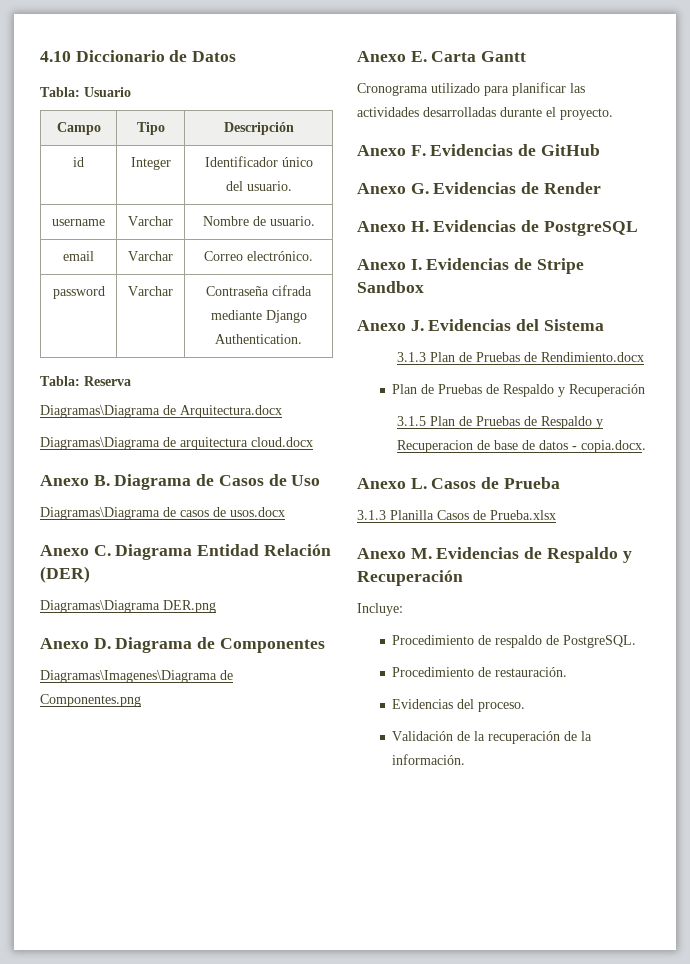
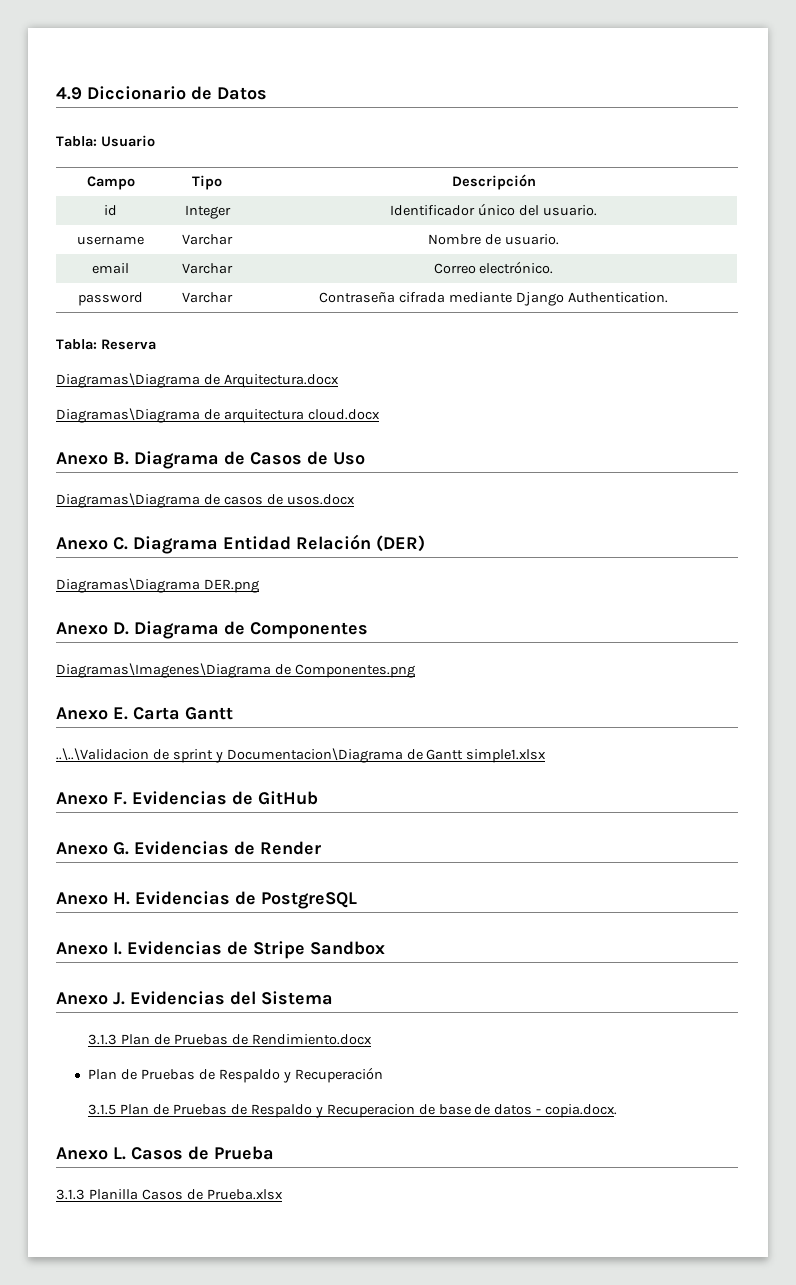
- 4.10 Diccionario de Datos
+ 4.9 Diccionario de Datos
- Cronograma utilizado para planificar las actividades desarrolladas durante el proyecto.
+ ..\..\Validacion de sprint y Documentacion\Diagrama de Gantt simple1.xlsx
- Anexo M. Evidencias de Respaldo y Recuperación
- Incluye:
- Procedimiento de respaldo de PostgreSQL.
- Procedimiento de restauración.
- Evidencias del proceso.
- Validación de la recuperación de la información.

